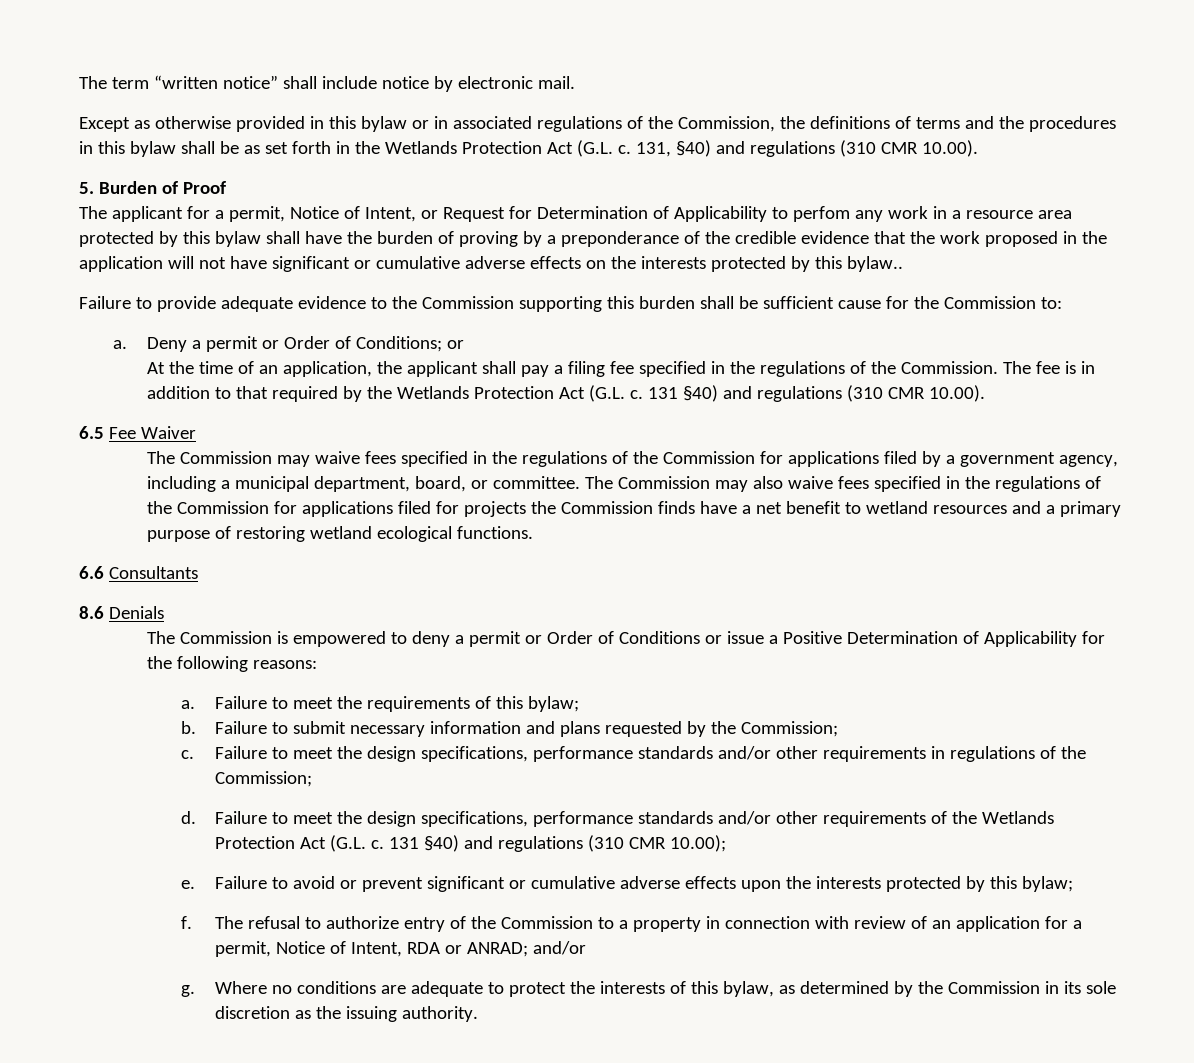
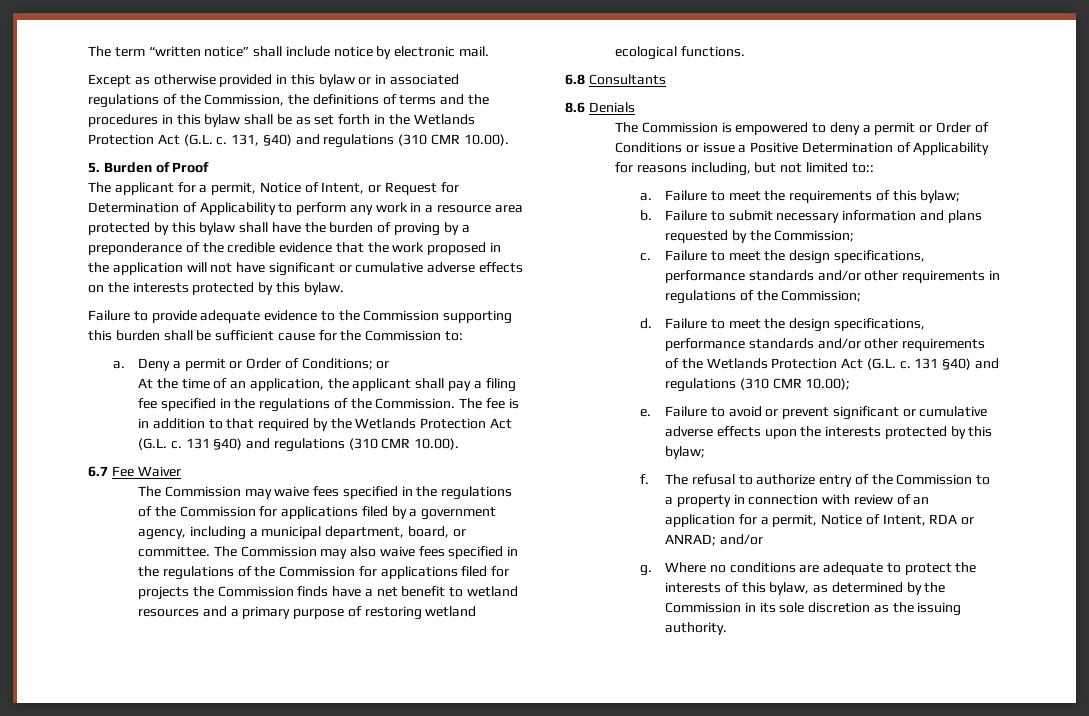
- The applicant for a permit, Notice of Intent, or Request for Determination of Applicability to perfom any work in a resource area protected by this bylaw shall have the burden of proving by a preponderance of the credible evidence that the work proposed in the application will not have significant or cumulative adverse effects on the interests protected by this bylaw..
+ The applicant for a permit, Notice of Intent, or Request for Determination of Applicability to perform any work in a resource area protected by this bylaw shall have the burden of proving by a preponderance of the credible evidence that the work proposed in the application will not have significant or cumulative adverse effects on the interests protected by this bylaw.
- 6.5 Fee Waiver
+ 6.7 Fee Waiver
- 6.6 Consultants
+ 6.8 Consultants
- The Commission is empowered to deny a permit or Order of Conditions or issue a Positive Determination of Applicability for the following reasons:
+ The Commission is empowered to deny a permit or Order of Conditions or issue a Positive Determination of Applicability for reasons including, but not limited to::

